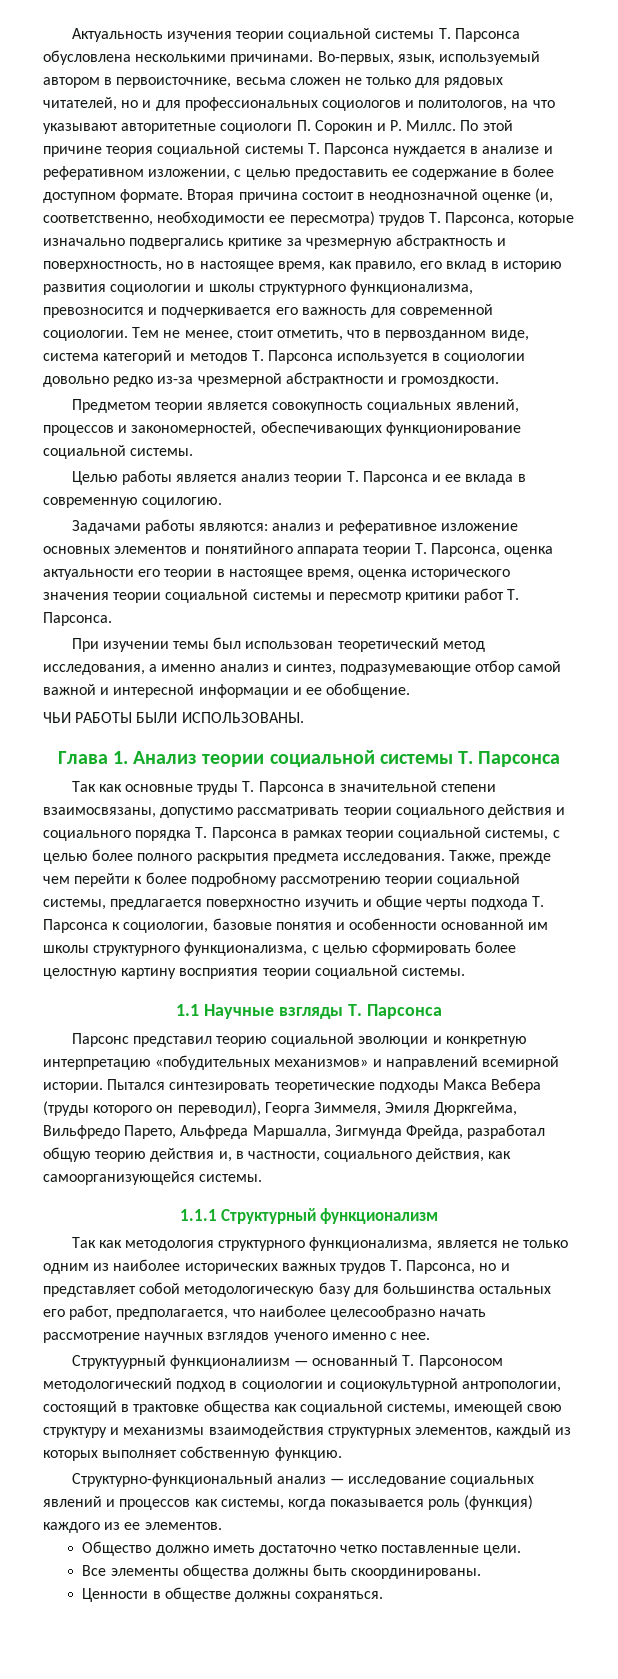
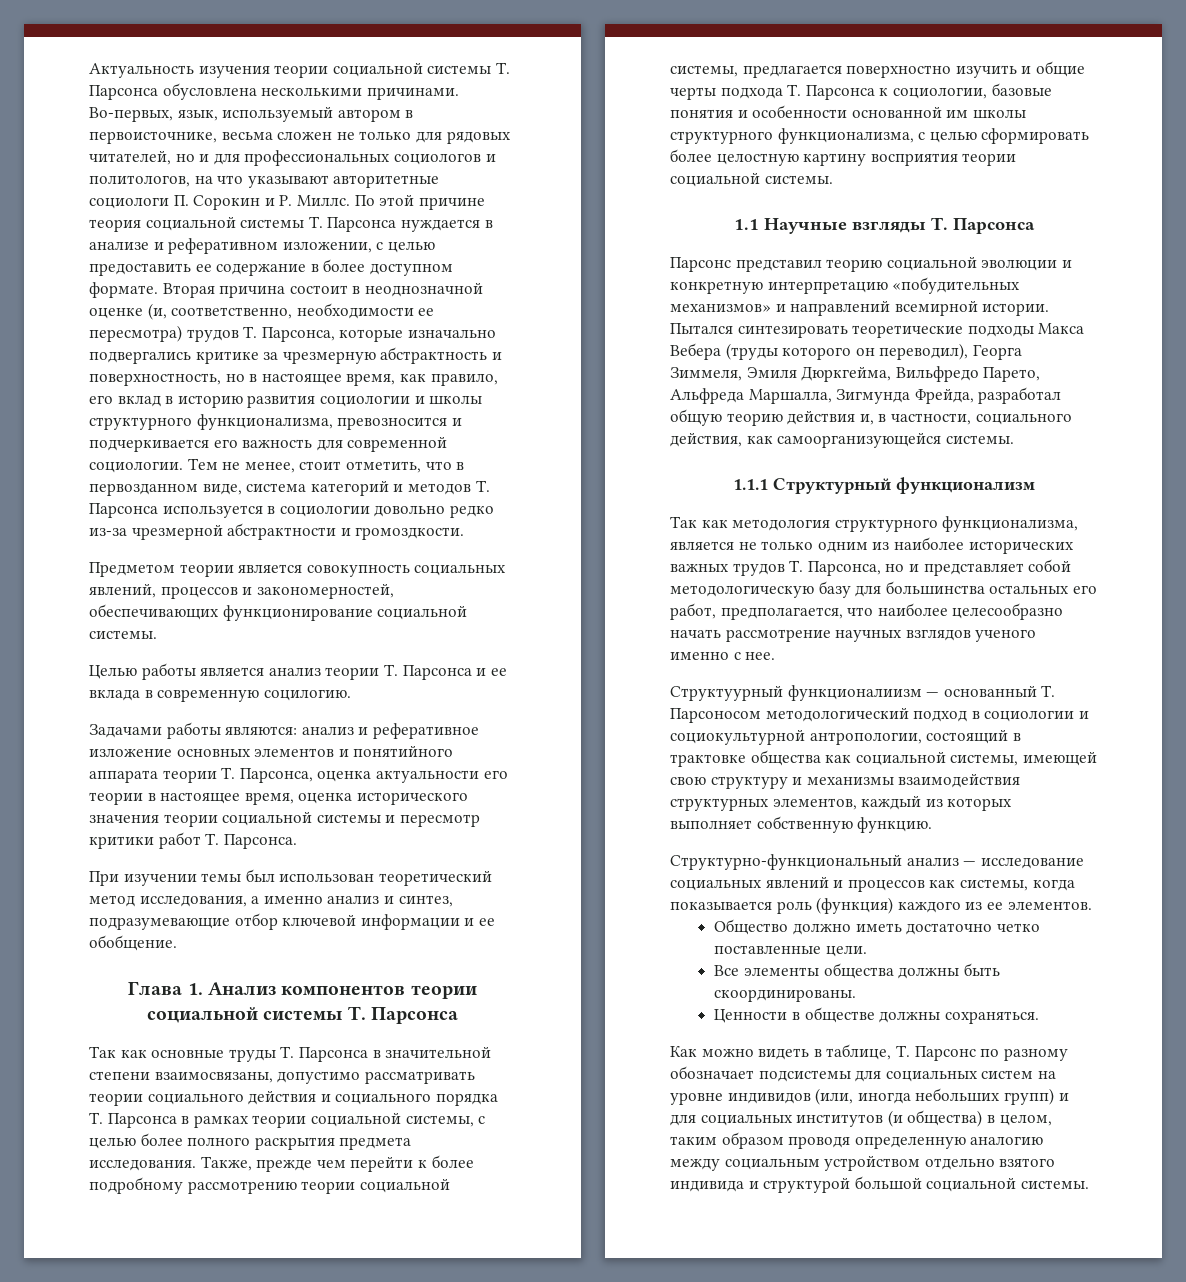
- При изучении темы был использован теоретический метод исследования, а именно анализ и синтез, подразумевающие отбор самой важной и интересной информации и ее обобщение.
+ При изучении темы был использован теоретический метод исследования, а именно анализ и синтез, подразумевающие отбор ключевой информации и ее обобщение.
- ЧЬИ РАБОТЫ БЫЛИ ИСПОЛЬЗОВАНЫ.
- Глава 1. Анализ теории социальной системы Т. Парсонса
+ Глава 1. Анализ компонентов теории социальной системы Т. Парсонса
+ Как можно видеть в таблице, Т. Парсонс по разному обозначает подсистемы для социальных систем на уровне индивидов (или, иногда небольших групп) и для социальных институтов (и общества) в целом, таким образом проводя определенную аналогию между социальным устройством отдельно взятого индивида и структурой большой социальной системы.

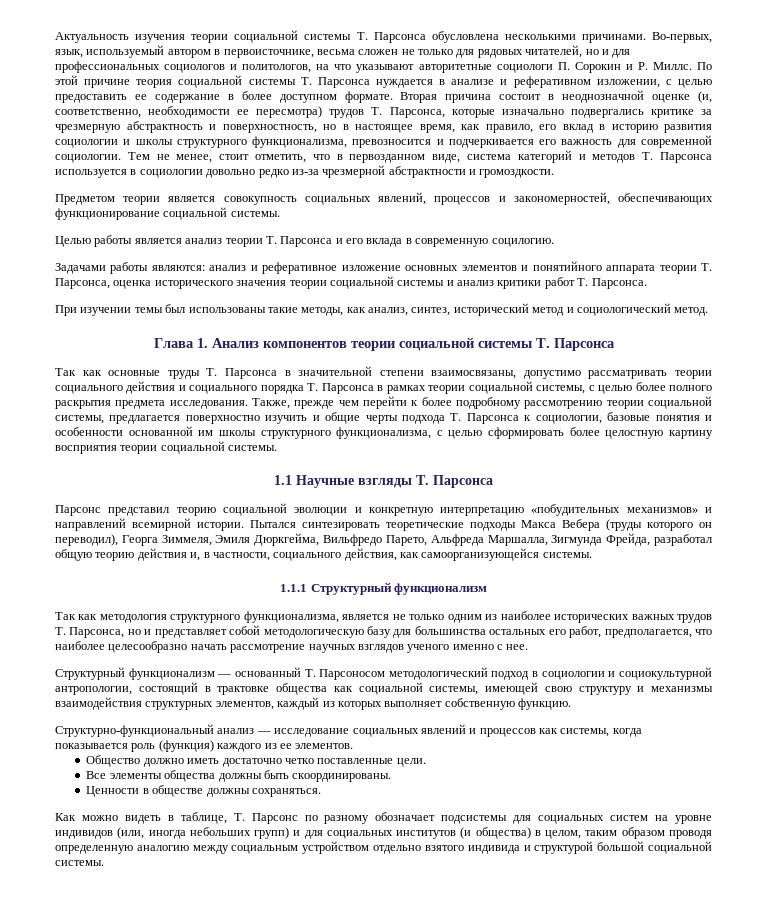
- Целью работы является анализ теории Т. Парсонса и ее вклада в современную социлогию.
+ Целью работы является анализ теории Т. Парсонса и его вклада в современную социлогию.
- Задачами работы являются: анализ и реферативное изложение основных элементов и понятийного аппарата теории Т. Парсонса, оценка актуальности его теории в настоящее время, оценка исторического значения теории социальной системы и пересмотр критики работ Т. Парсонса.
+ Задачами работы являются: анализ и реферативное изложение основных элементов и понятийного аппарата теории Т. Парсонса, оценка исторического значения теории социальной системы и анализ критики работ Т. Парсонса.
- При изучении темы был использован теоретический метод исследования, а именно анализ и синтез, подразумевающие отбор ключевой информации и ее обобщение.
+ При изучении темы был использованы такие методы, как анализ, синтез, исторический метод и социологический метод.
- Структуурный функционалиизм — основанный Т. Парсоносом методологический подход в социологии и социокультурной антропологии, состоящий в трактовке общества как социальной системы, имеющей свою структуру и механизмы взаимодействия структурных элементов, каждый из которых выполняет собственную функцию.
+ Структурный функционализм — основанный Т. Парсоносом методологический подход в социологии и социокультурной антропологии, состоящий в трактовке общества как социальной системы, имеющей свою структуру и механизмы взаимодействия структурных элементов, каждый из которых выполняет собственную функцию.

